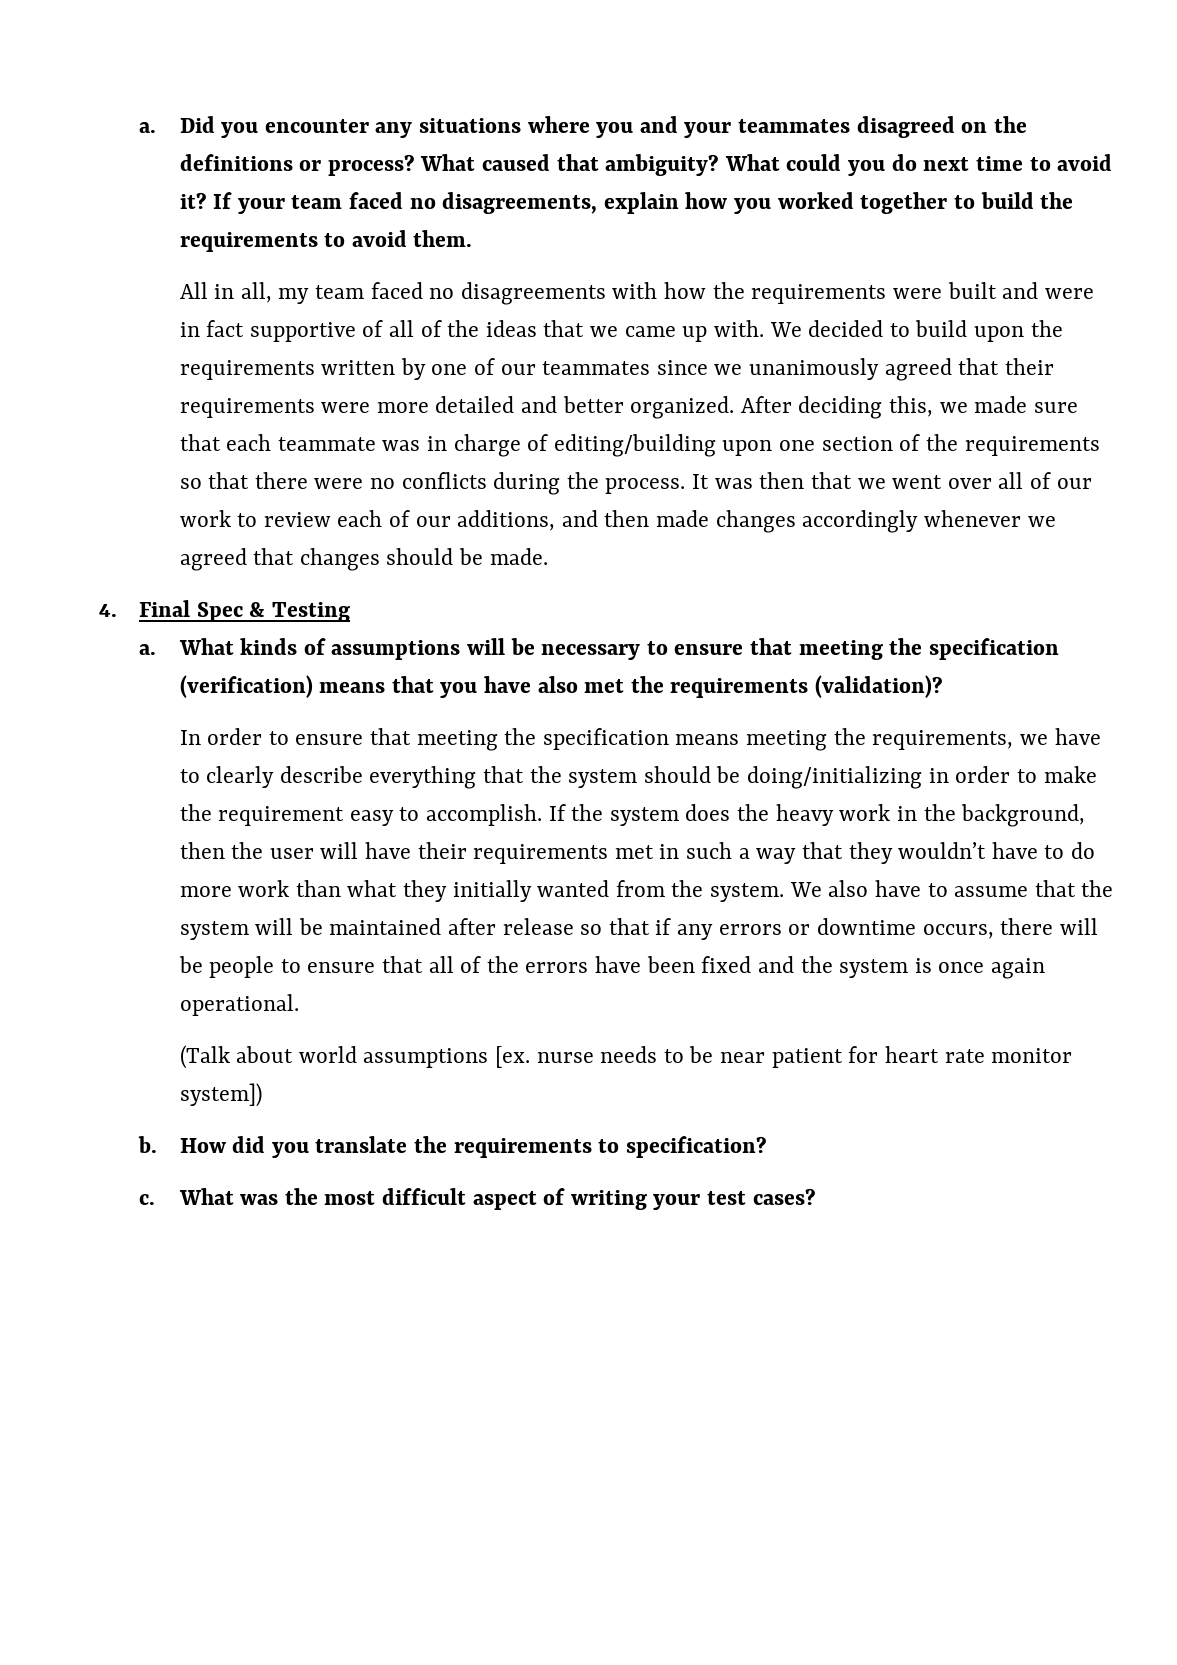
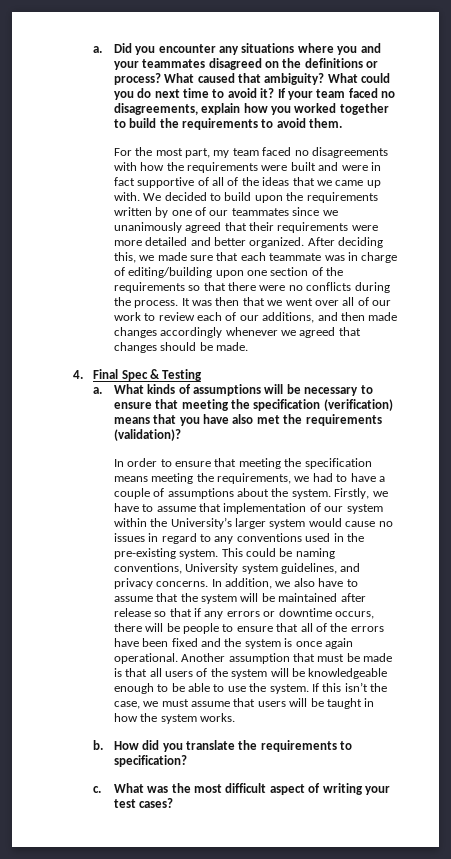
- All in all, my team faced no disagreements with how the requirements were built and were in fact supportive of all of the ideas that we came up with.
+ For the most part, my team faced no disagreements with how the requirements were built and were in fact supportive of all of the ideas that we came up with.
- In order to ensure that meeting the specification means meeting the requirements, we have to clearly describe everything that the system should be doing/initializing in order to make the requirement easy to accomplish. If the system does the heavy work in the background, then the user will have their requirements met in such a way that they wouldn’t have to do more work than what they initially wanted from the system. We also have to assume that the system will be maintained after release so that if any errors or downtime occurs, there will be people to ensure that all of the errors have been fixed and the system is once again operational.
- (Talk about world assumptions [ex. nurse needs to be near patient for heart rate monitor system])
+ In order to ensure that meeting the specification means meeting the requirements, we had to have a couple of assumptions about the system. Firstly, we have to assume that implementation of our system within the University’s larger system would cause no issues in regard to any conventions used in the pre-existing system. This could be naming conventions, University system guidelines, and privacy concerns. In addition, we also have to assume that the system will be maintained after release so that if any errors or downtime occurs, there will be people to ensure that all of the errors have been fixed and the system is once again operational. Another assumption that must be made is that all users of the system will be knowledgeable enough to be able to use the system. If this isn’t the case, we must assume that users will be taught in how the system works.

